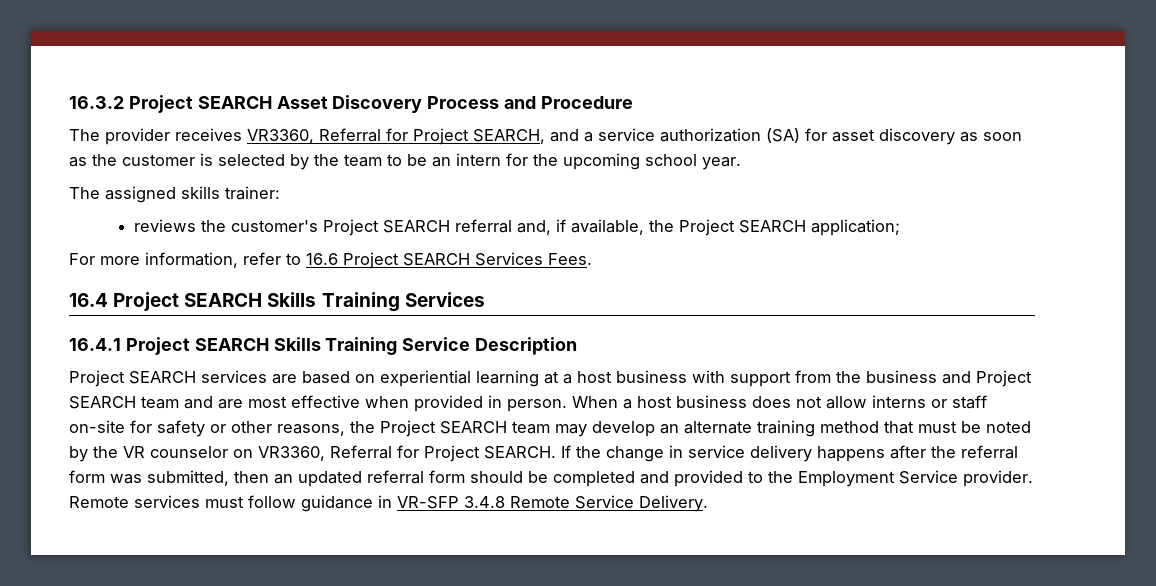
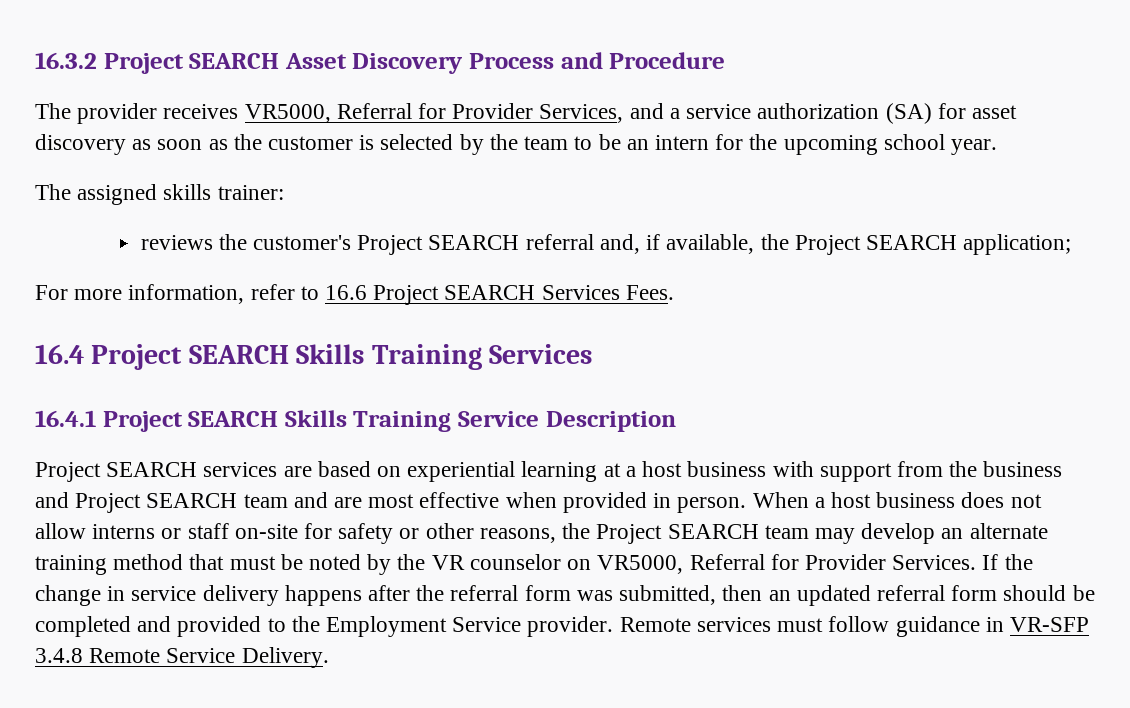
- The provider receives VR3360, Referral for Project SEARCH, and a service authorization (SA) for asset discovery as soon as the customer is selected by the team to be an intern for the upcoming school year.
+ The provider receives VR5000, Referral for Provider Services, and a service authorization (SA) for asset discovery as soon as the customer is selected by the team to be an intern for the upcoming school year.
- When a host business does not allow interns or staff on-site for safety or other reasons, the Project SEARCH team may develop an alternate training method that must be noted by the VR counselor on VR3360, Referral for Project SEARCH.
+ When a host business does not allow interns or staff on-site for safety or other reasons, the Project SEARCH team may develop an alternate training method that must be noted by the VR counselor on VR5000, Referral for Provider Services.

